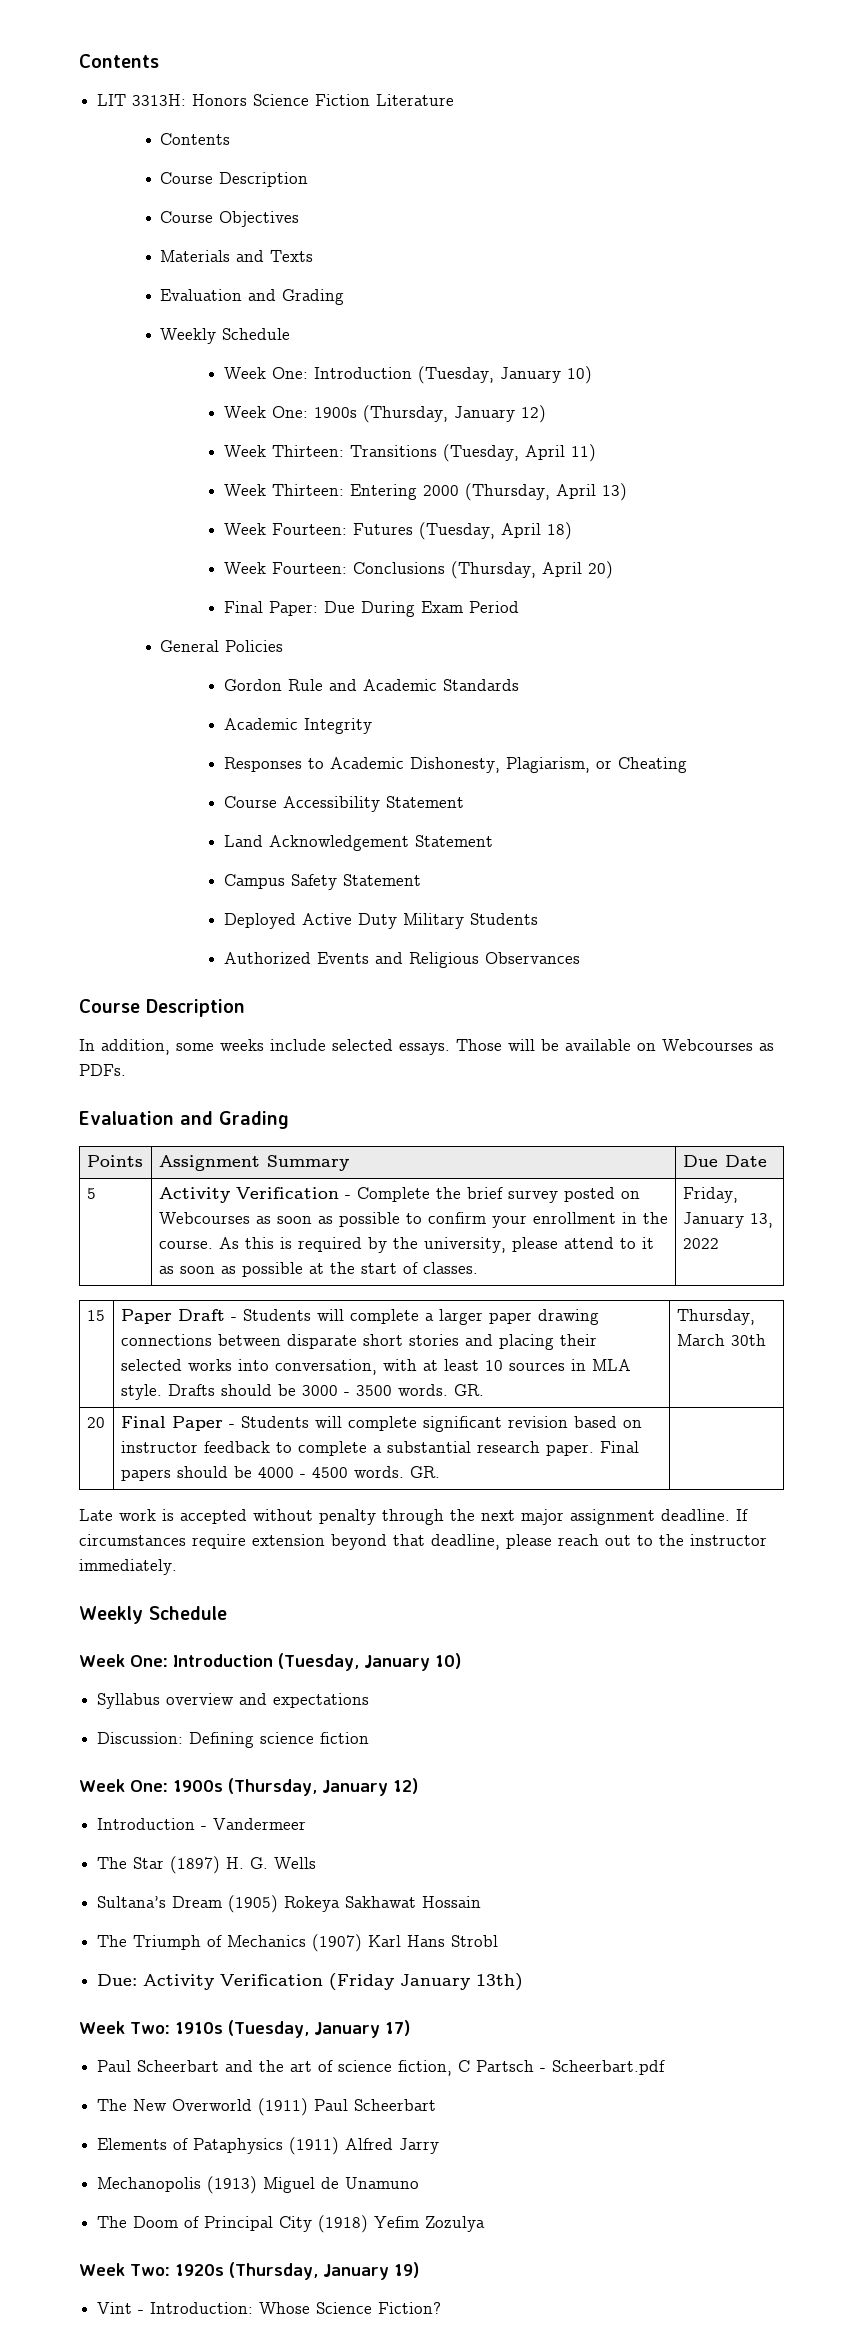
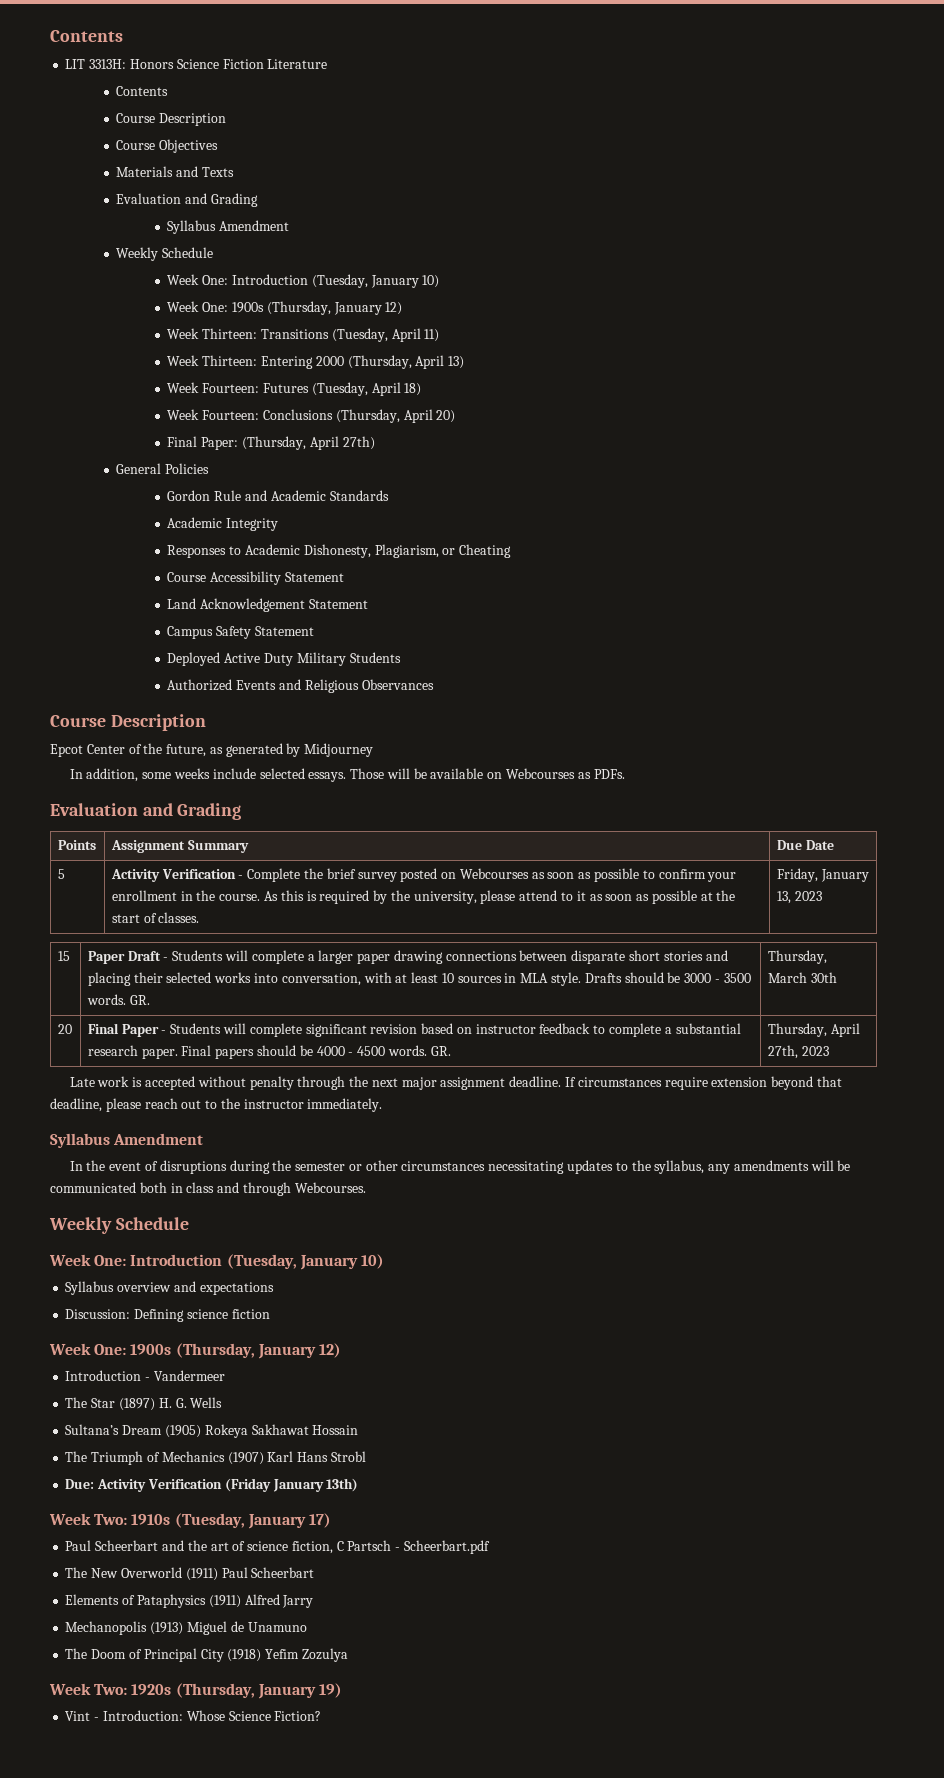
  Materials and Texts
  Evaluation and Grading
+ Syllabus Amendment
- Final Paper: Due During Exam Period
+ Final Paper: (Thursday, April 27th)
+ Epcot Center of the future, as generated by Midjourney
- Friday, January 13, 2022
+ Friday, January 13, 2023
- 20 | Final Paper - Students will complete significant revision based on instructor feedback to complete a substantial research paper. Final papers should be 4000 - 4500 words. GR. |
+ 20 | Final Paper - Students will complete significant revision based on instructor feedback to complete a substantial research paper. Final papers should be 4000 - 4500 words. GR. | Thursday, April 27th, 2023
  If circumstances require extension beyond that deadline, please reach out to the instructor immediately.
+ Syllabus Amendment
+ In the event of disruptions during the semester or other circumstances necessitating updates to the syllabus, any amendments will be communicated both in class and through Webcourses.

